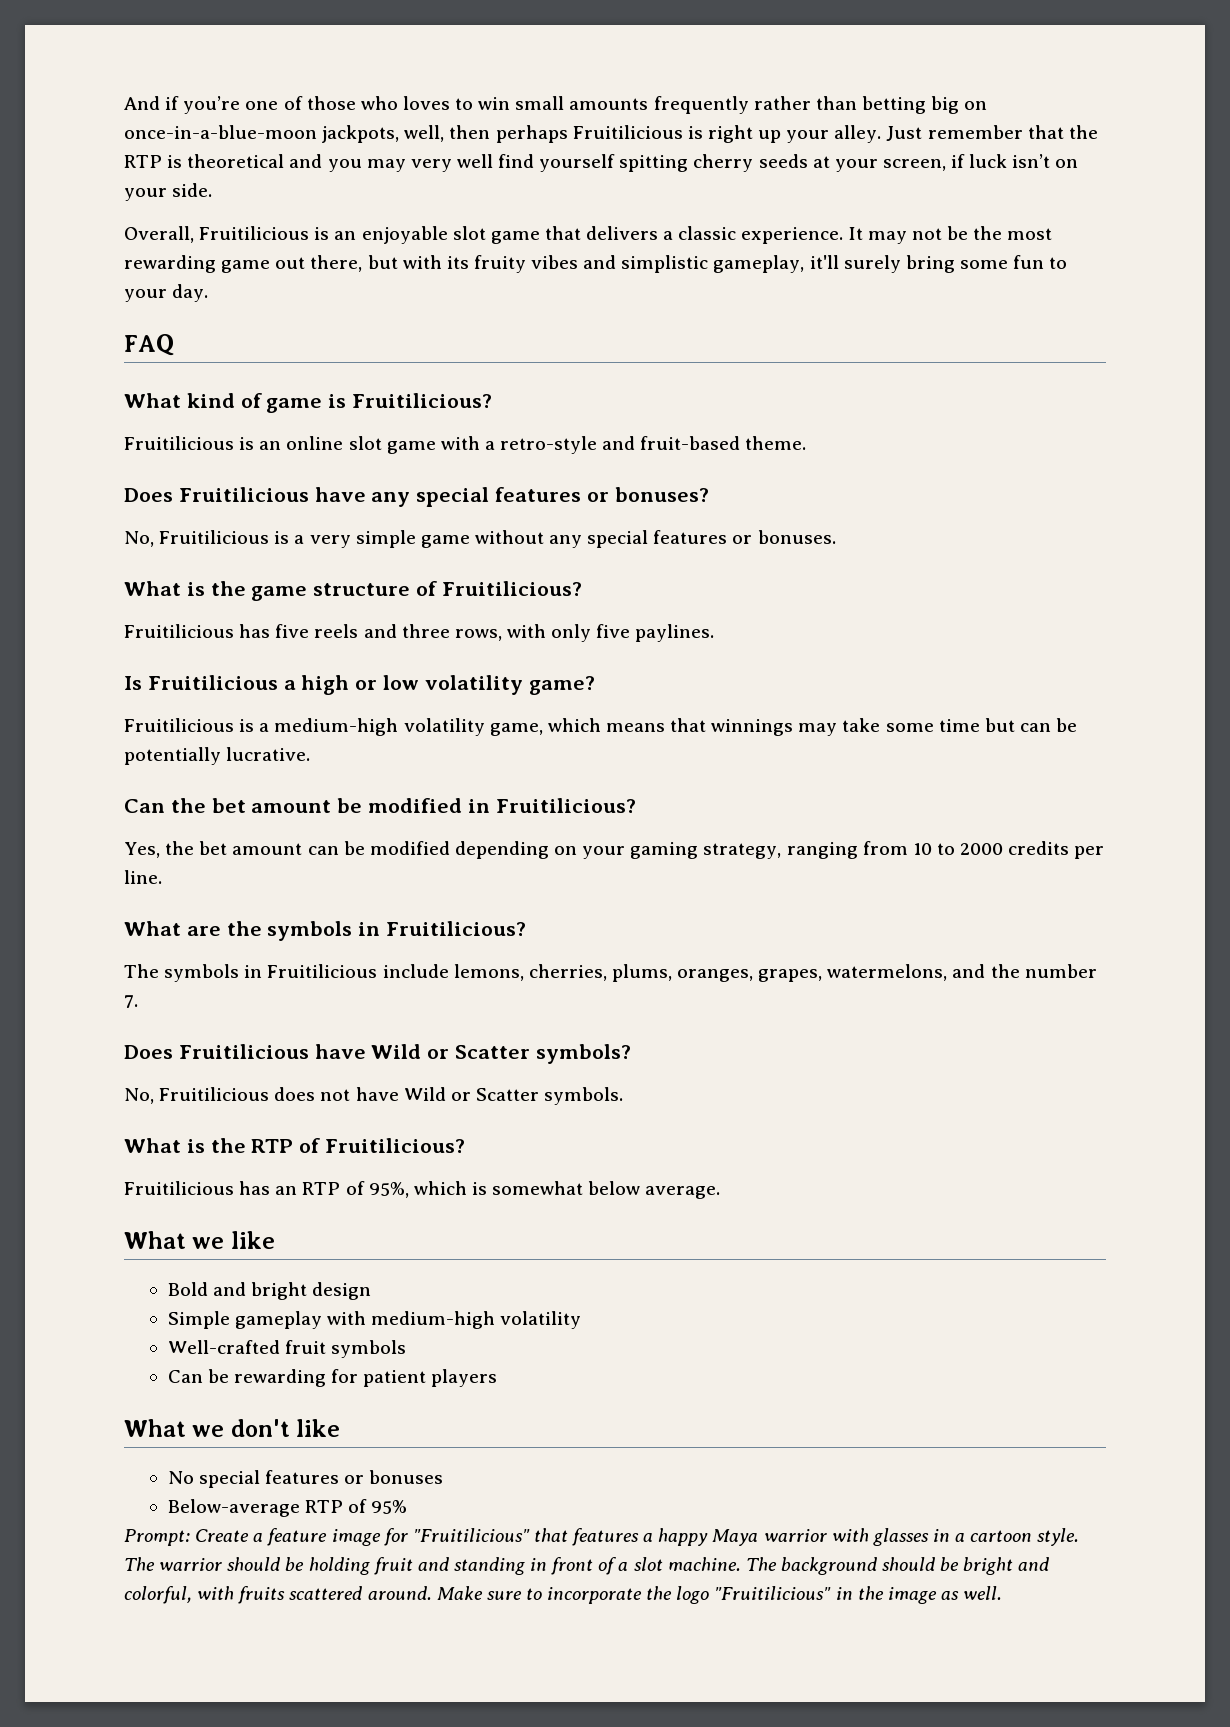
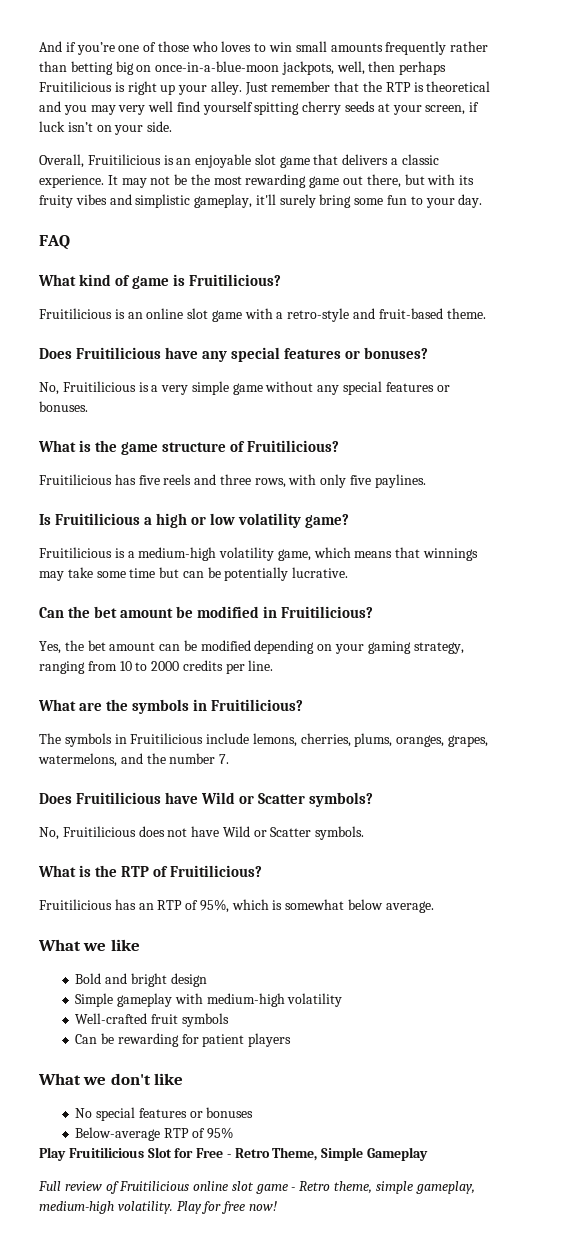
- Prompt: Create a feature image for "Fruitilicious" that features a happy Maya warrior with glasses in a cartoon style. The warrior should be holding fruit and standing in front of a slot machine. The background should be bright and colorful, with fruits scattered around. Make sure to incorporate the logo "Fruitilicious" in the image as well.
+ Play Fruitilicious Slot for Free - Retro Theme, Simple Gameplay
+ Full review of Fruitilicious online slot game - Retro theme, simple gameplay, medium-high volatility. Play for free now!

